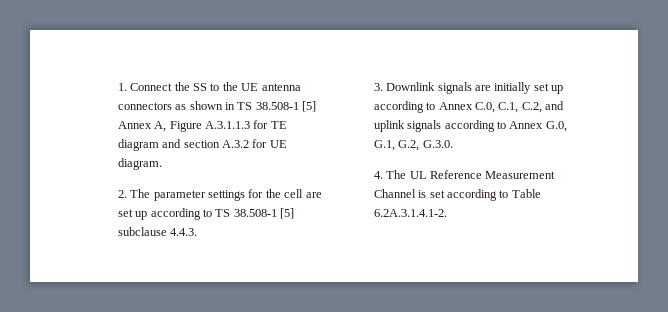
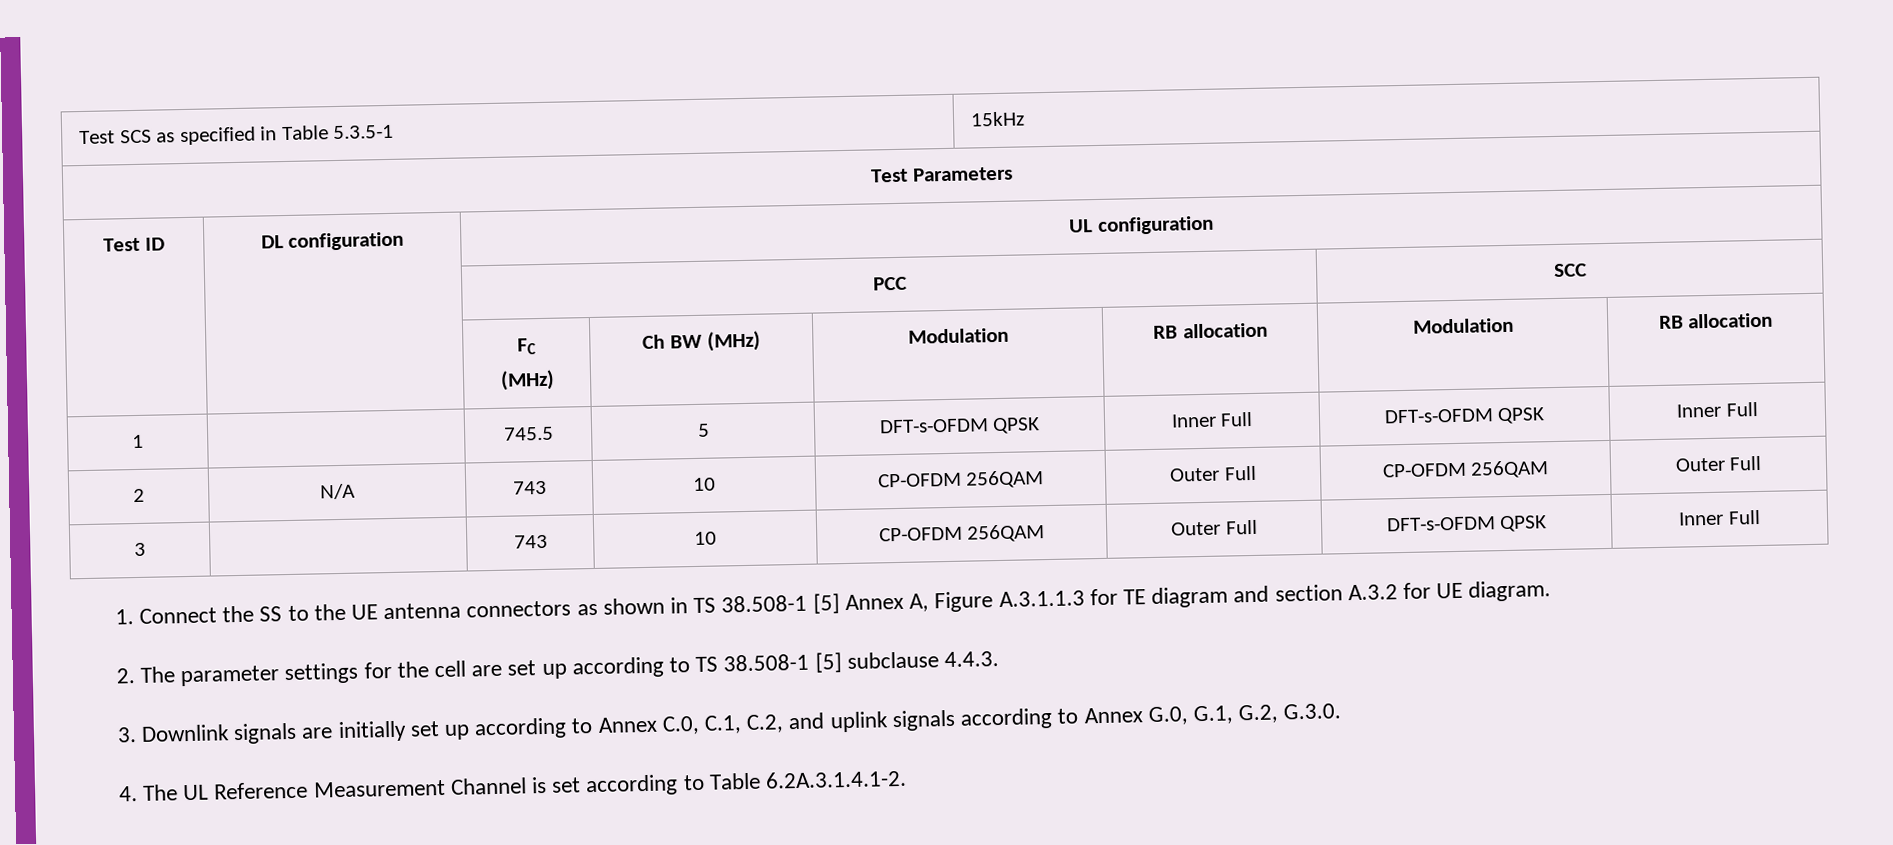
+ Test SCS as specified in Table 5.3.5-1 | 15kHz
+ Test Parameters
+ Test ID | DL configuration | UL configuration
+ | | PCC | SCC
+ | | FC
+ (MHz) | Ch BW (MHz) | Modulation | RB allocation | Modulation | RB allocation
+ 1 | | 745.5 | 5 | DFT-s-OFDM QPSK | Inner Full | DFT-s-OFDM QPSK | Inner Full
+ 2 | N/A | 743 | 10 | CP-OFDM 256QAM | Outer Full | CP-OFDM 256QAM | Outer Full
+ 3 | | 743 | 10 | CP-OFDM 256QAM | Outer Full | DFT-s-OFDM QPSK | Inner Full

